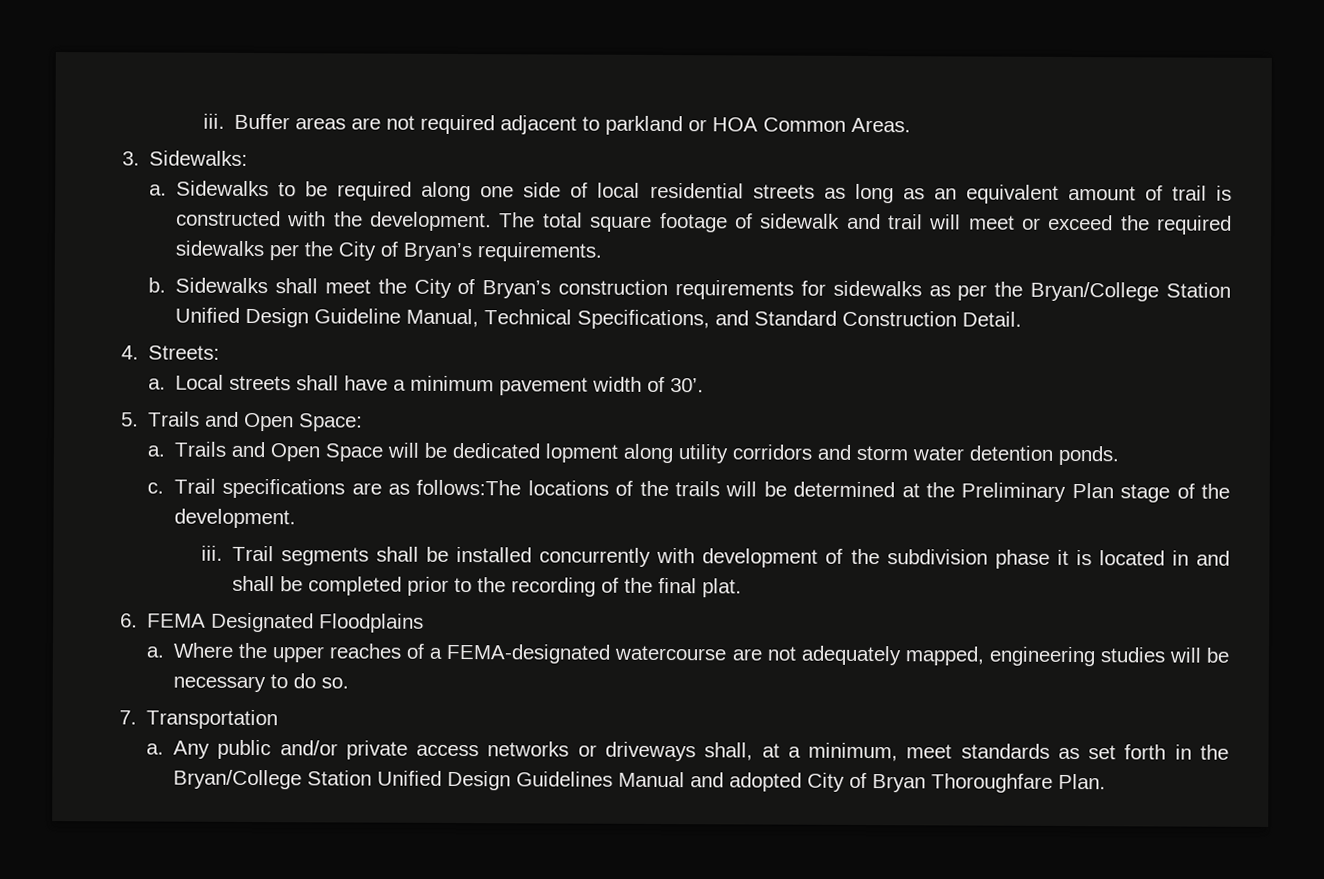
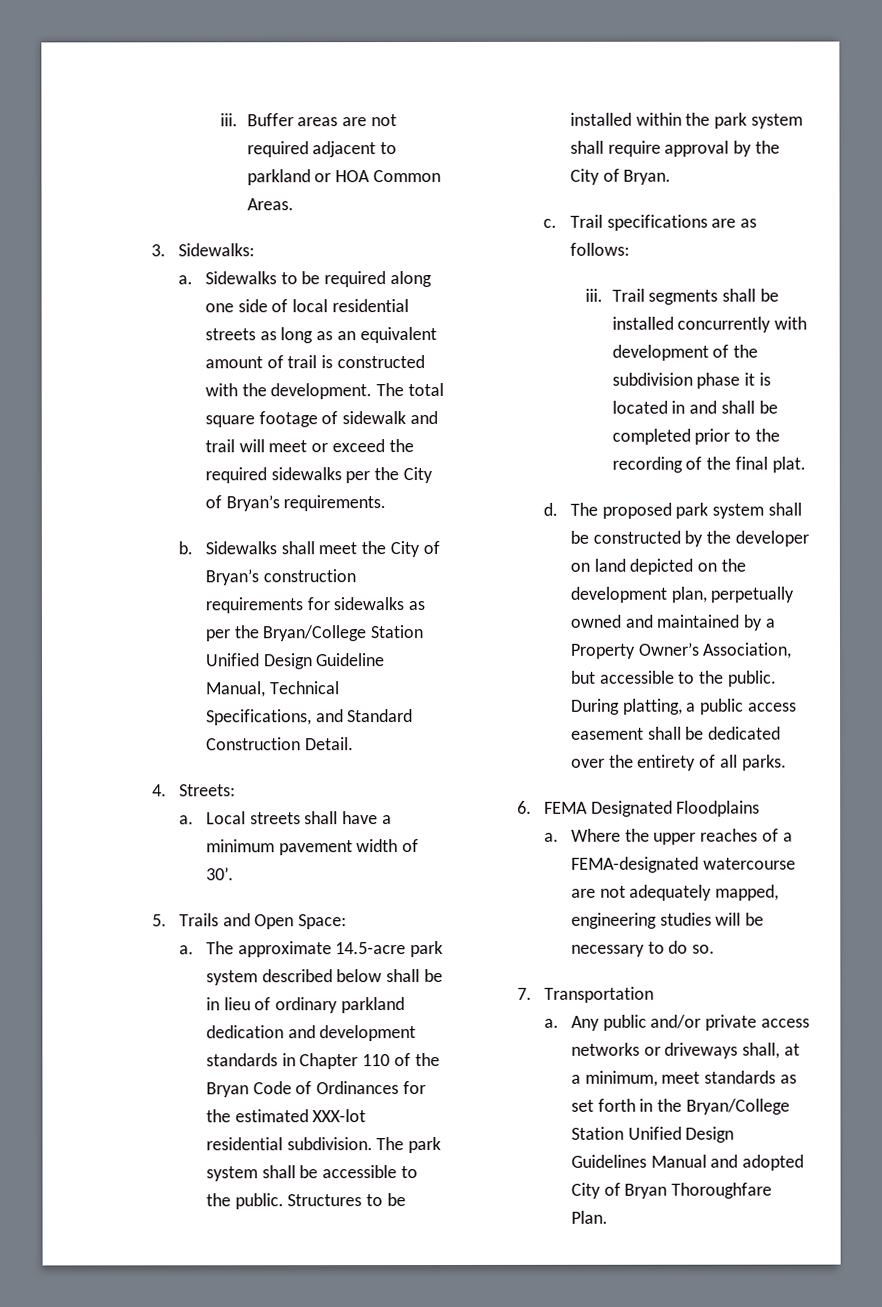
- Trails and Open Space will be dedicated lopment along utility corridors and storm water detention ponds.
+ The approximate 14.5-acre park system described below shall be in lieu of ordinary parkland dedication and development standards in Chapter 110 of the Bryan Code of Ordinances for the estimated XXX-lot residential subdivision. The park system shall be accessible to the public. Structures to be installed within the park system shall require approval by the City of Bryan.
- Trail specifications are as follows:The locations of the trails will be determined at the Preliminary Plan stage of the development.
+ Trail specifications are as follows:
+ d. The proposed park system shall be constructed by the developer on land depicted on the development plan, perpetually owned and maintained by a Property Owner’s Association, but accessible to the public. During platting, a public access easement shall be dedicated over the entirety of all parks.

